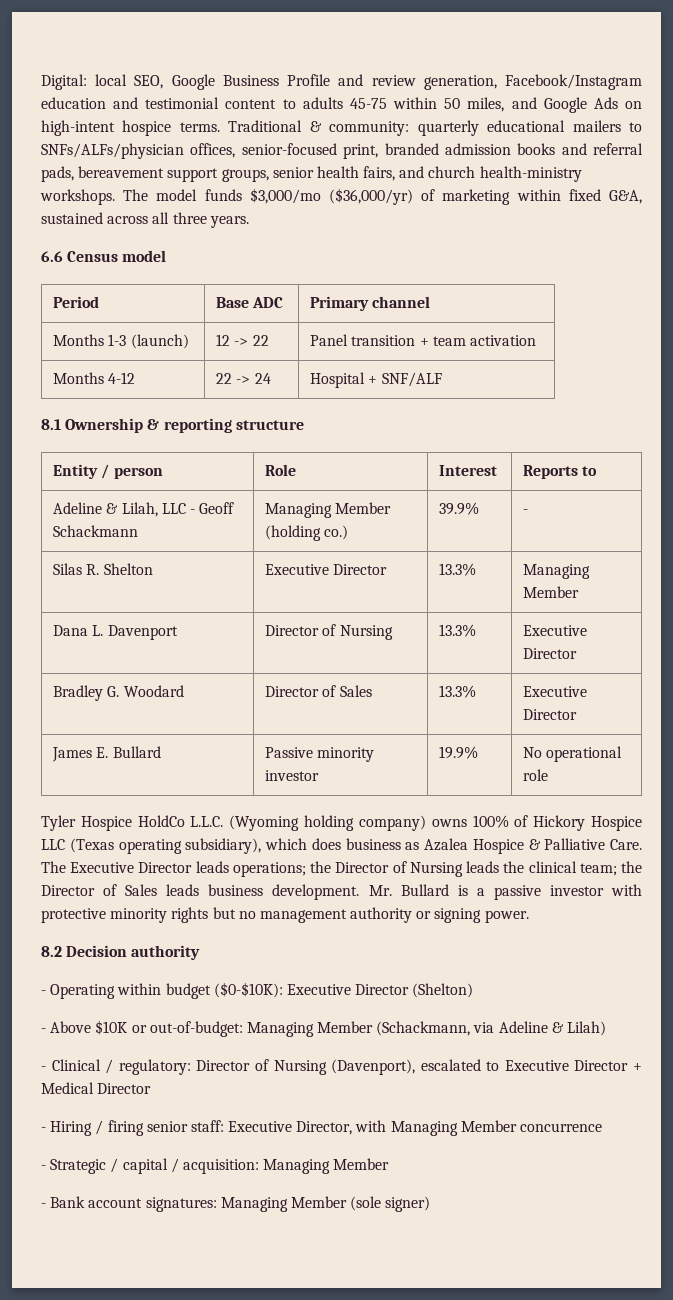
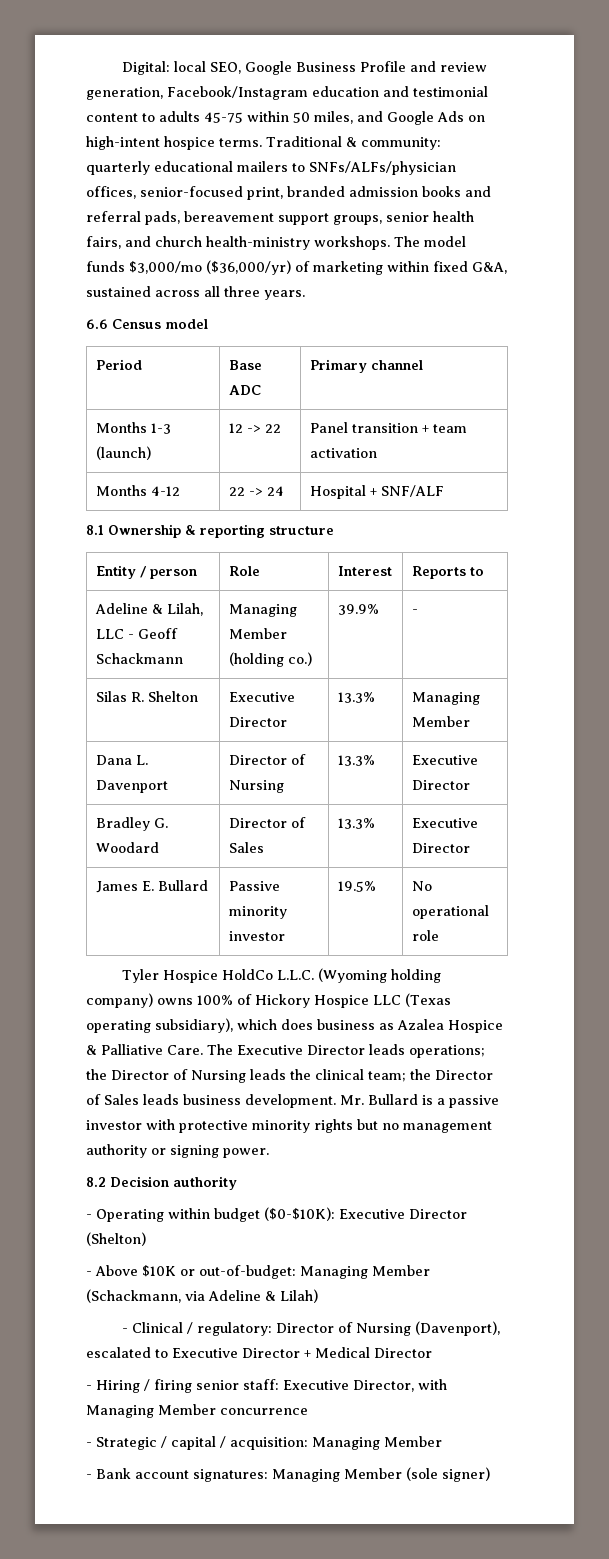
- James E. Bullard | Passive minority investor | 19.9% | No operational role
+ James E. Bullard | Passive minority investor | 19.5% | No operational role

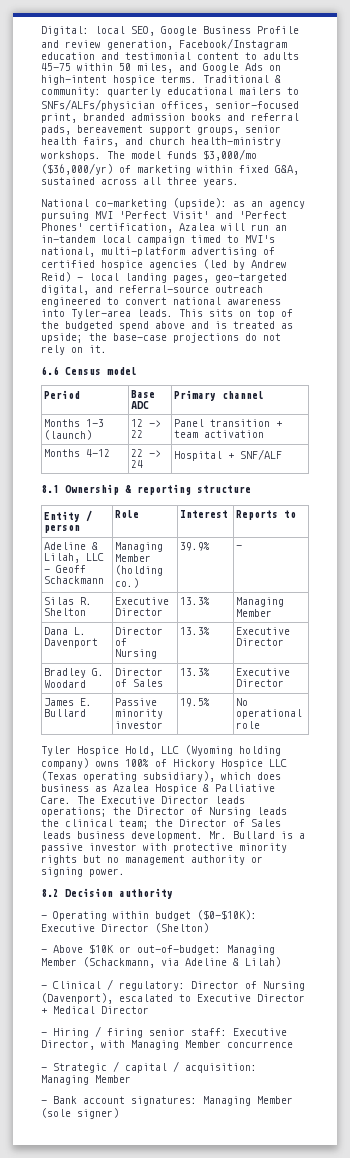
+ National co-marketing (upside): as an agency pursuing MVI 'Perfect Visit' and 'Perfect Phones' certification, Azalea will run an in-tandem local campaign timed to MVI's national, multi-platform advertising of certified hospice agencies (led by Andrew Reid) - local landing pages, geo-targeted digital, and referral-source outreach engineered to convert national awareness into Tyler-area leads. This sits on top of the budgeted spend above and is treated as upside; the base-case projections do not rely on it.
- Tyler Hospice HoldCo L.L.C. (Wyoming holding company) owns 100% of Hickory Hospice LLC (Texas operating subsidiary), which does business as Azalea Hospice & Palliative Care.
+ Tyler Hospice Hold, LLC (Wyoming holding company) owns 100% of Hickory Hospice LLC (Texas operating subsidiary), which does business as Azalea Hospice & Palliative Care.

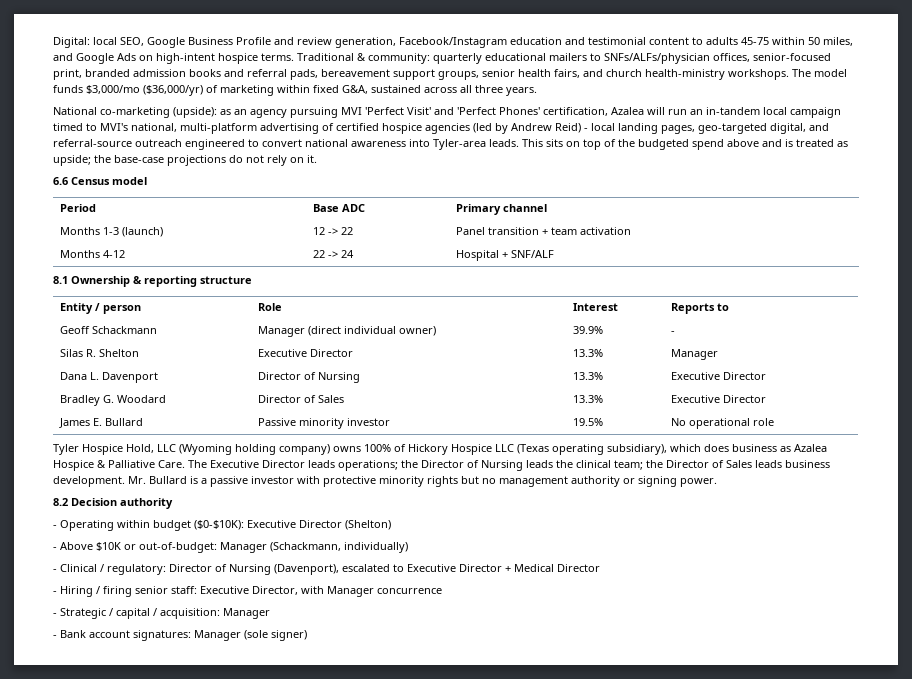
- Adeline & Lilah, LLC - Geoff Schackmann | Managing Member (holding co.) | 39.9% | -
+ Geoff Schackmann | Manager (direct individual owner) | 39.9% | -
- Silas R. Shelton | Executive Director | 13.3% | Managing Member
+ Silas R. Shelton | Executive Director | 13.3% | Manager
- - Above $10K or out-of-budget: Managing Member (Schackmann, via Adeline & Lilah)
+ - Above $10K or out-of-budget: Manager (Schackmann, individually)
- - Hiring / firing senior staff: Executive Director, with Managing Member concurrence
+ - Hiring / firing senior staff: Executive Director, with Manager concurrence
- - Strategic / capital / acquisition: Managing Member
+ - Strategic / capital / acquisition: Manager
- - Bank account signatures: Managing Member (sole signer)
+ - Bank account signatures: Manager (sole signer)

